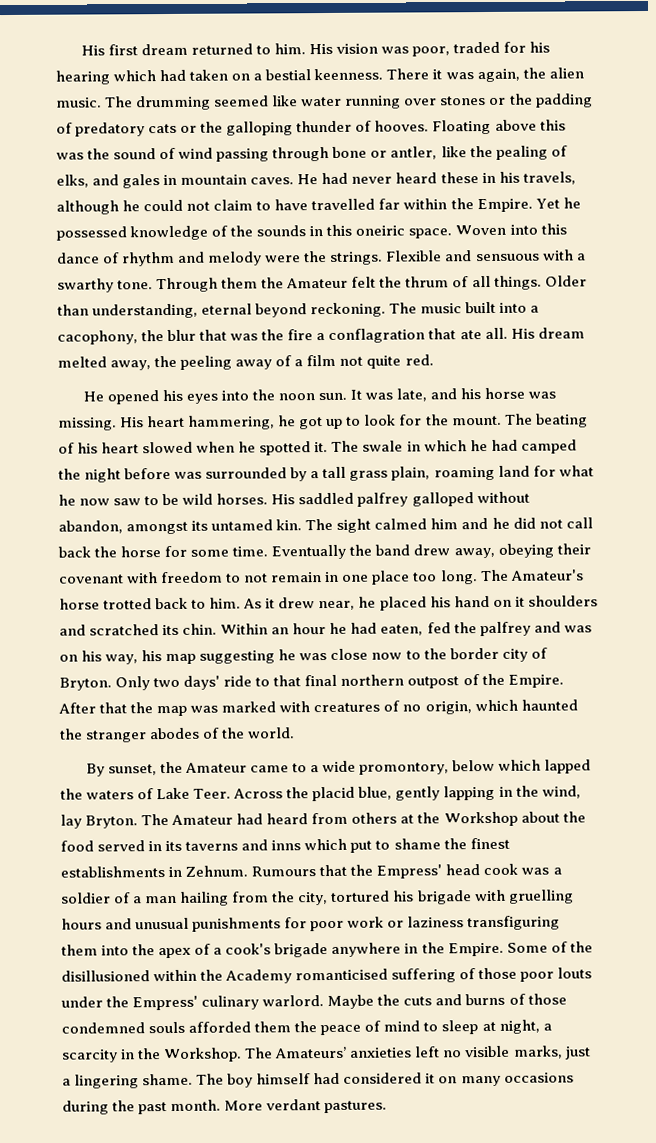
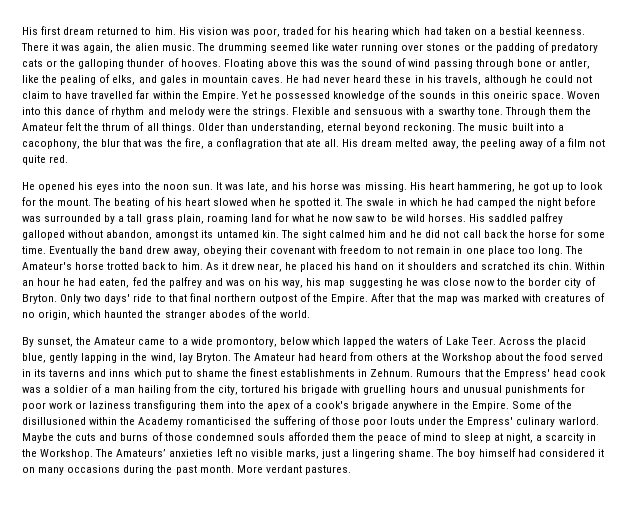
- The music built into a cacophony, the blur that was the fire a conflagration that ate all.
+ The music built into a cacophony, the blur that was the fire, a conflagration that ate all.
- Some of the disillusioned within the Academy romanticised suffering of those poor louts under the Empress' culinary warlord.
+ Some of the disillusioned within the Academy romanticised the suffering of those poor louts under the Empress' culinary warlord.

